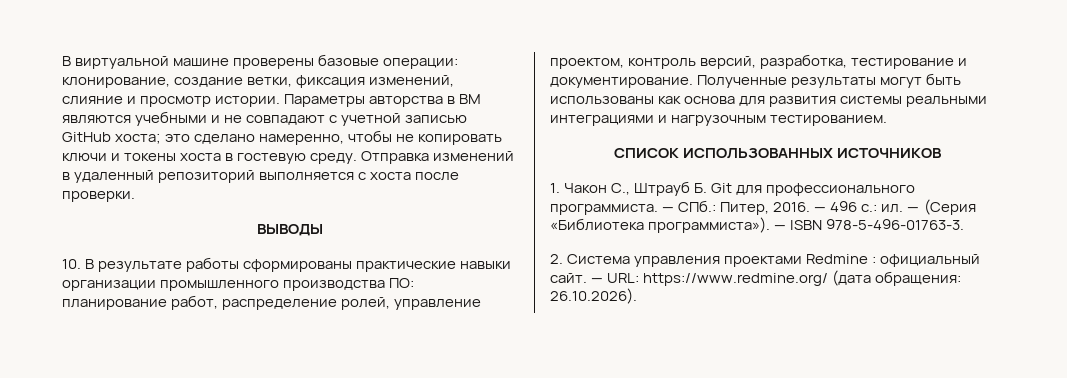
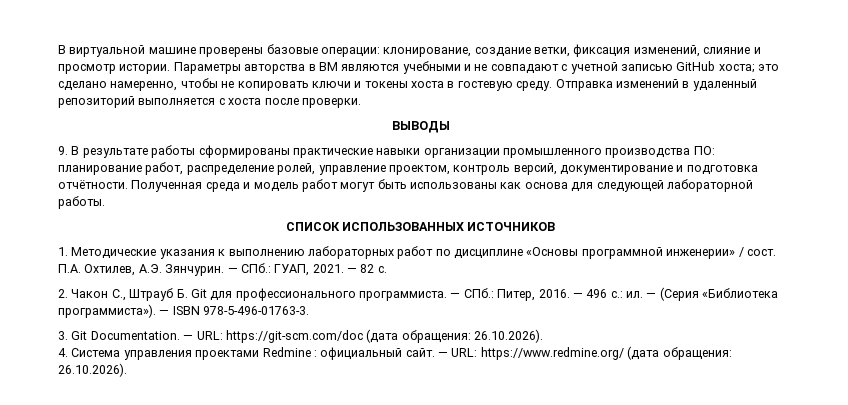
- 10. В результате работы сформированы практические навыки организации промышленного производства ПО: планирование работ, распределение ролей, управление проектом, контроль версий, разработка, тестирование и документирование. Полученные результаты могут быть использованы как основа для развития системы реальными интеграциями и нагрузочным тестированием.
+ 9. В результате работы сформированы практические навыки организации промышленного производства ПО: планирование работ, распределение ролей, управление проектом, контроль версий, документирование и подготовка отчётности. Полученная среда и модель работ могут быть использованы как основа для следующей лабораторной работы.
  СПИСОК ИСПОЛЬЗОВАННЫХ ИСТОЧНИКОВ
- 1. Чакон С., Штрауб Б. Git для профессионального программиста.
+ 1. Методические указания к выполнению лабораторных работ по дисциплине «Основы программной инженерии» / сост. П.А. Охтилев, А.Э. Зянчурин. — СПб.: ГУАП, 2021. — 82 с.
+ 2. Чакон С., Штрауб Б. Git для профессионального программиста.
- 2. Система управления проектами Redmine : официальный сайт.
+ 3. Git Documentation. — URL: https://git-scm.com/doc (дата обращения: 26.10.2026).
+ 4. Система управления проектами Redmine : официальный сайт.

